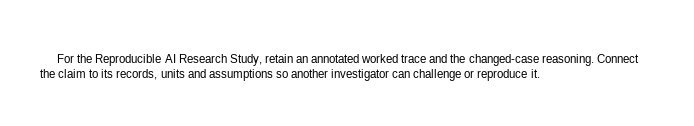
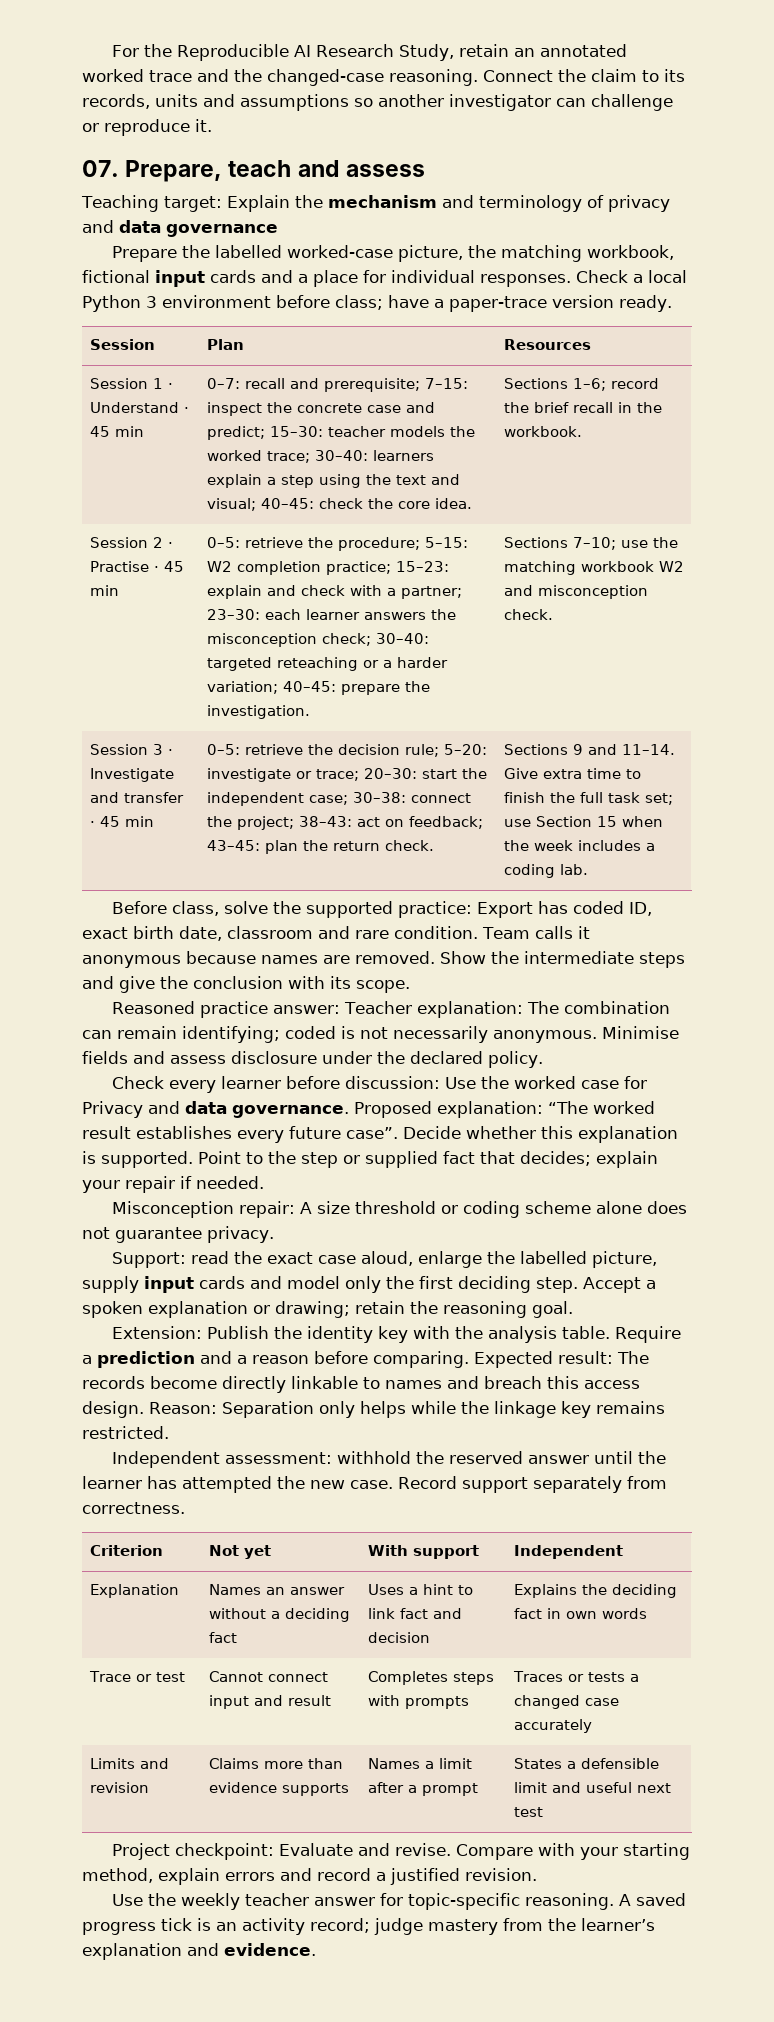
+ 07. Prepare, teach and assess
+ Teaching target: Explain the mechanism and terminology of privacy and data governance
+ Prepare the labelled worked-case picture, the matching workbook, fictional input cards and a place for individual responses. Check a local Python 3 environment before class; have a paper-trace version ready.
+ Session | Plan | Resources
+ Session 1 · Understand · 45 min | 0–7: recall and prerequisite; 7–15: inspect the concrete case and predict; 15–30: teacher models the worked trace; 30–40: learners explain a step using the text and visual; 40–45: check the core idea. | Sections 1–6; record the brief recall in the workbook.
+ Session 2 · Practise · 45 min | 0–5: retrieve the procedure; 5–15: W2 completion practice; 15–23: explain and check with a partner; 23–30: each learner answers the misconception check; 30–40: targeted reteaching or a harder variation; 40–45: prepare the investigation. | Sections 7–10; use the matching workbook W2 and misconception check.
+ Session 3 · Investigate and transfer · 45 min | 0–5: retrieve the decision rule; 5–20: investigate or trace; 20–30: start the independent case; 30–38: connect the project; 38–43: act on feedback; 43–45: plan the return check. | Sections 9 and 11–14. Give extra time to finish the full task set; use Section 15 when the week includes a coding lab.
+ Before class, solve the supported practice: Export has coded ID, exact birth date, classroom and rare condition. Team calls it anonymous because names are removed. Show the intermediate steps and give the conclusion with its scope.
+ Reasoned practice answer: Teacher explanation: The combination can remain identifying; coded is not necessarily anonymous. Minimise fields and assess disclosure under the declared policy.
+ Check every learner before discussion: Use the worked case for Privacy and data governance. Proposed explanation: “The worked result establishes every future case”. Decide whether this explanation is supported. Point to the step or supplied fact that decides; explain your repair if needed.
+ Misconception repair: A size threshold or coding scheme alone does not guarantee privacy.
+ Support: read the exact case aloud, enlarge the labelled picture, supply input cards and model only the first deciding step. Accept a spoken explanation or drawing; retain the reasoning goal.
+ Extension: Publish the identity key with the analysis table. Require a prediction and a reason before comparing. Expected result: The records become directly linkable to names and breach this access design. Reason: Separation only helps while the linkage key remains restricted.
+ Independent assessment: withhold the reserved answer until the learner has attempted the new case. Record support separately from correctness.
+ Criterion | Not yet | With support | Independent
+ Explanation | Names an answer without a deciding fact | Uses a hint to link fact and decision | Explains the deciding fact in own words
+ Trace or test | Cannot connect input and result | Completes steps with prompts | Traces or tests a changed case accurately
+ Limits and revision | Claims more than evidence supports | Names a limit after a prompt | States a defensible limit and useful next test
+ Project checkpoint: Evaluate and revise. Compare with your starting method, explain errors and record a justified revision.
+ Use the weekly teacher answer for topic-specific reasoning. A saved progress tick is an activity record; judge mastery from the learner’s explanation and evidence.

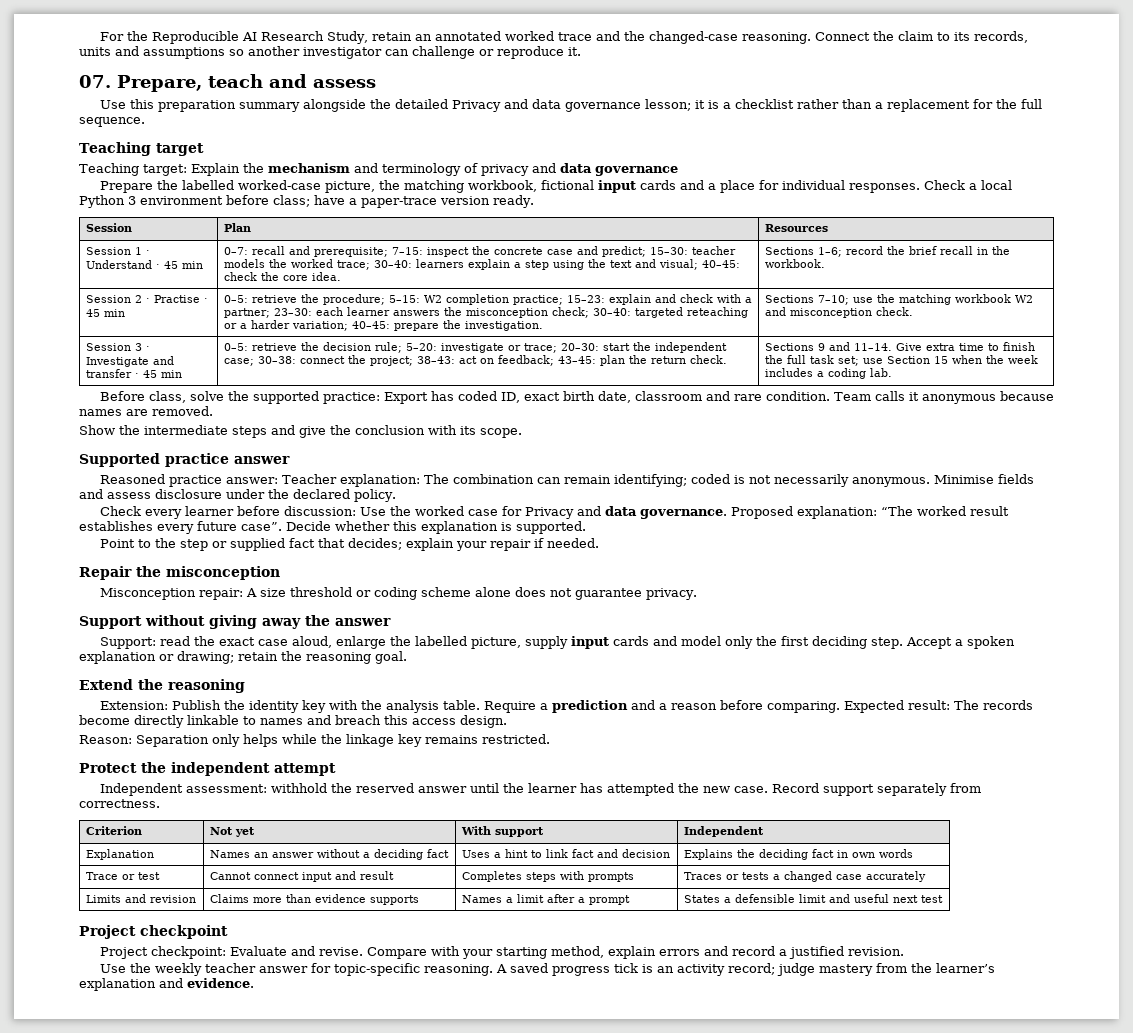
+ Use this preparation summary alongside the detailed Privacy and data governance lesson; it is a checklist rather than a replacement for the full sequence.
+ Teaching target
- Team calls it anonymous because names are removed. Show the intermediate steps and give the conclusion with its scope.
+ Team calls it anonymous because names are removed.
+ Show the intermediate steps and give the conclusion with its scope.
+ Supported practice answer
- Decide whether this explanation is supported. Point to the step or supplied fact that decides; explain your repair if needed.
+ Decide whether this explanation is supported.
+ Point to the step or supplied fact that decides; explain your repair if needed.
+ Repair the misconception
+ Support without giving away the answer
+ Extend the reasoning
- Expected result: The records become directly linkable to names and breach this access design. Reason: Separation only helps while the linkage key remains restricted.
+ Expected result: The records become directly linkable to names and breach this access design.
+ Reason: Separation only helps while the linkage key remains restricted.
+ Protect the independent attempt
+ Project checkpoint

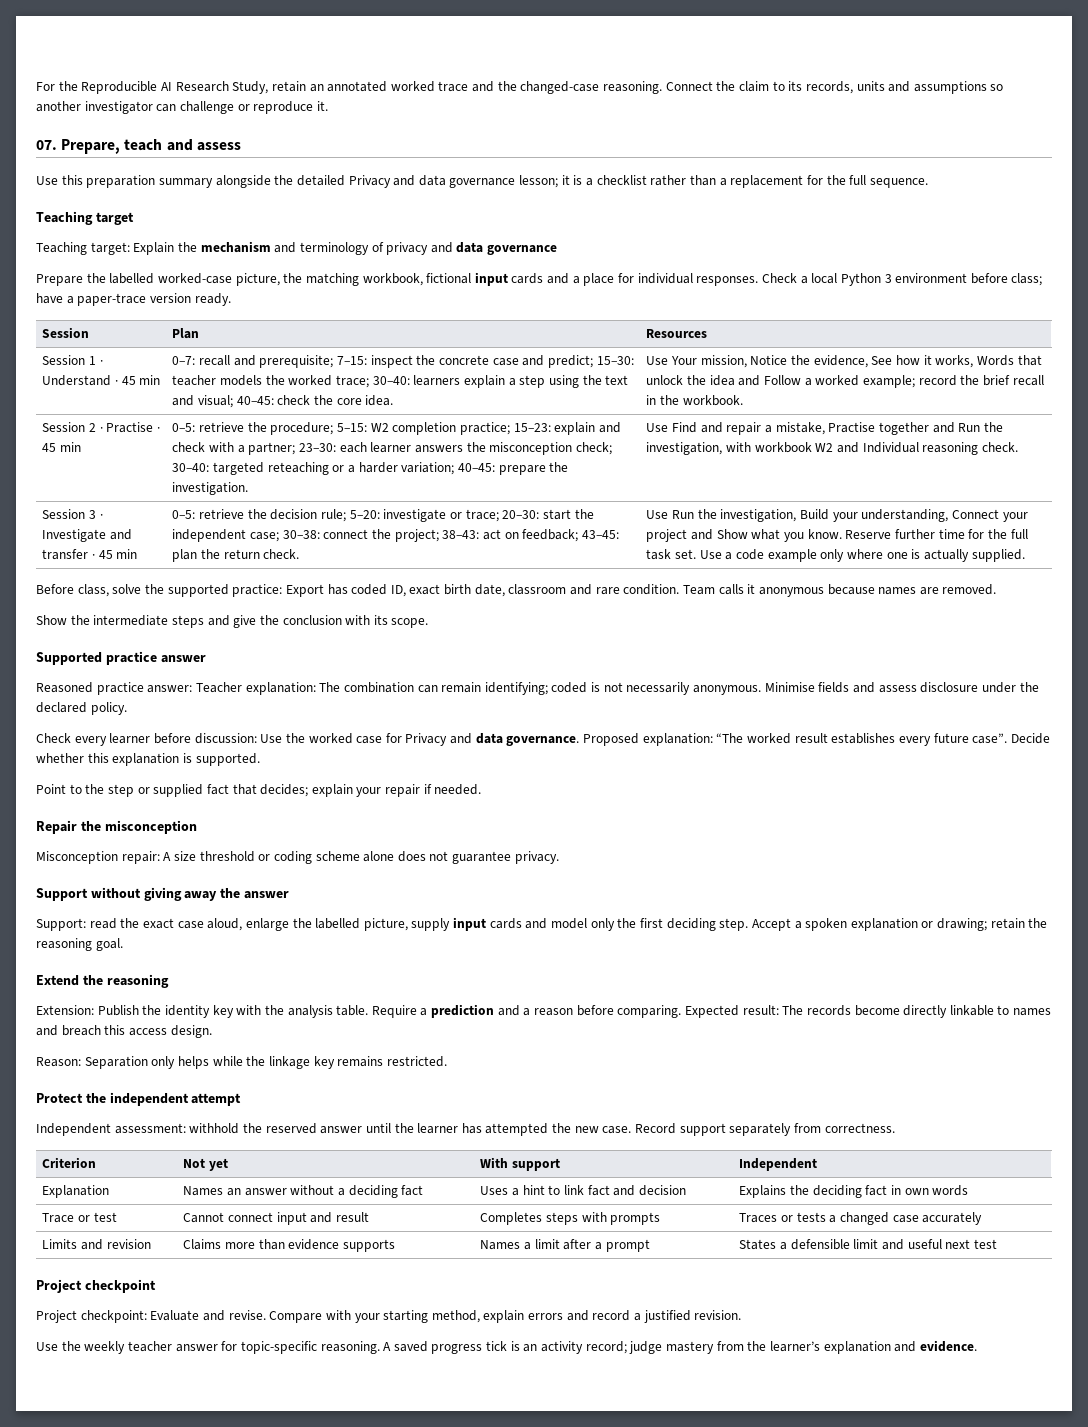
- Sections 1–6; record the brief recall in the workbook.
+ Use Your mission, Notice the evidence, See how it works, Words that unlock the idea and Follow a worked example; record the brief recall in the workbook.
- Sections 7–10; use the matching workbook W2 and misconception check.
+ Use Find and repair a mistake, Practise together and Run the investigation, with workbook W2 and Individual reasoning check.
- Sections 9 and 11–14. Give extra time to finish the full task set; use Section 15 when the week includes a coding lab.
+ Use Run the investigation, Build your understanding, Connect your project and Show what you know. Reserve further time for the full task set. Use a code example only where one is actually supplied.

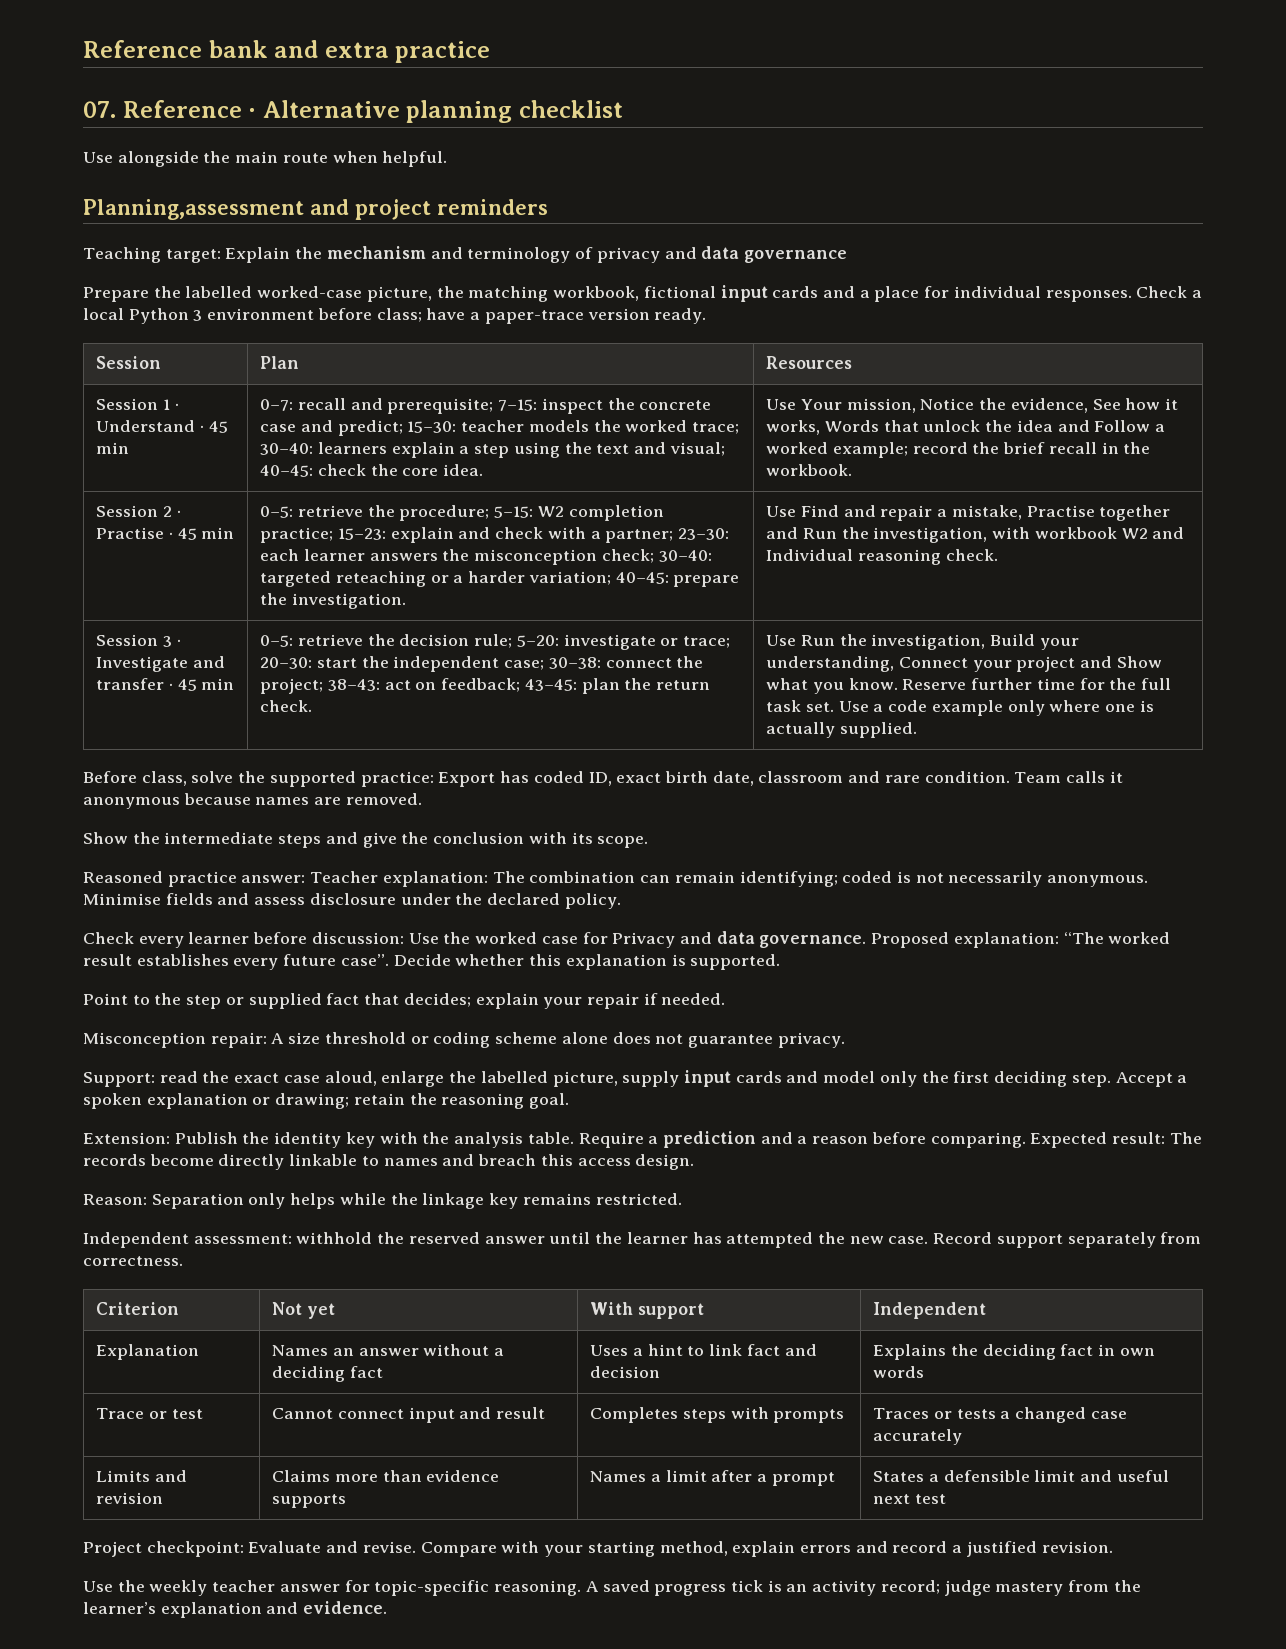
- For the Reproducible AI Research Study, retain an annotated worked trace and the changed-case reasoning. Connect the claim to its records, units and assumptions so another investigator can challenge or reproduce it.
- 07. Prepare, teach and assess
- Use this preparation summary alongside the detailed Privacy and data governance lesson; it is a checklist rather than a replacement for the full sequence.
- Teaching target
+ Reference bank and extra practice
+ 07. Reference · Alternative planning checklist
+ Use alongside the main route when helpful.
+ Planning,assessment and project reminders
- Supported practice answer
- Repair the misconception
- Support without giving away the answer
- Extend the reasoning
- Protect the independent attempt
- Project checkpoint

